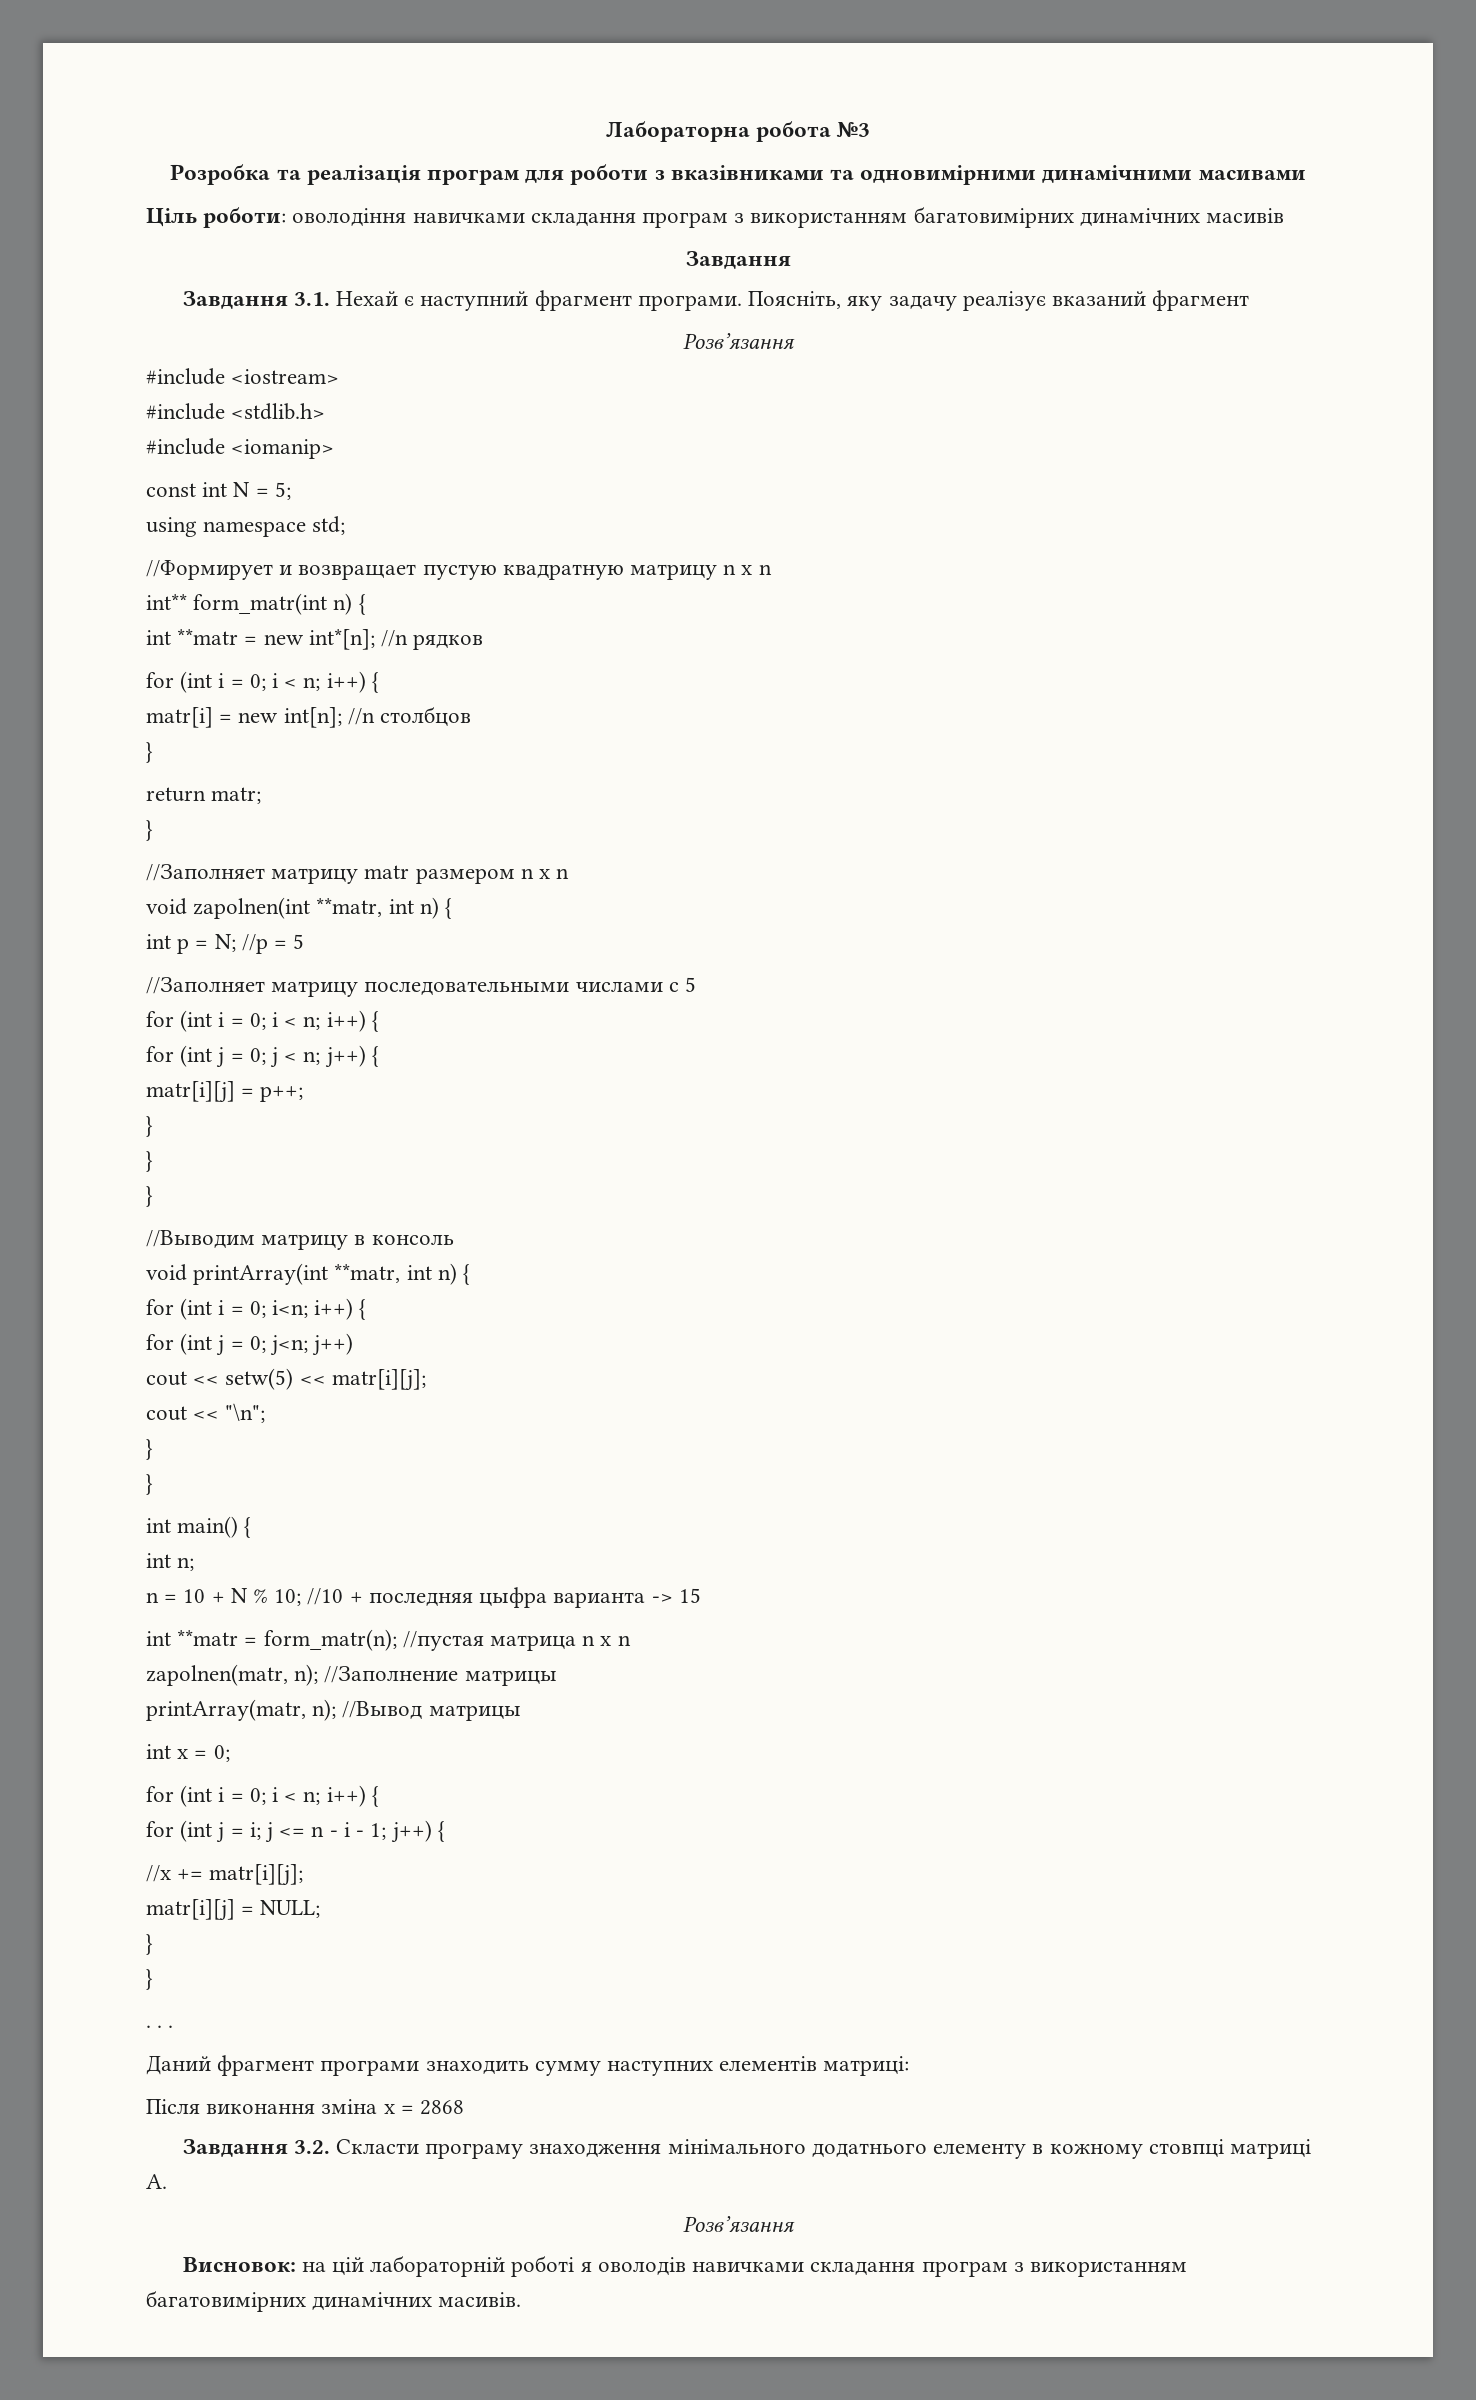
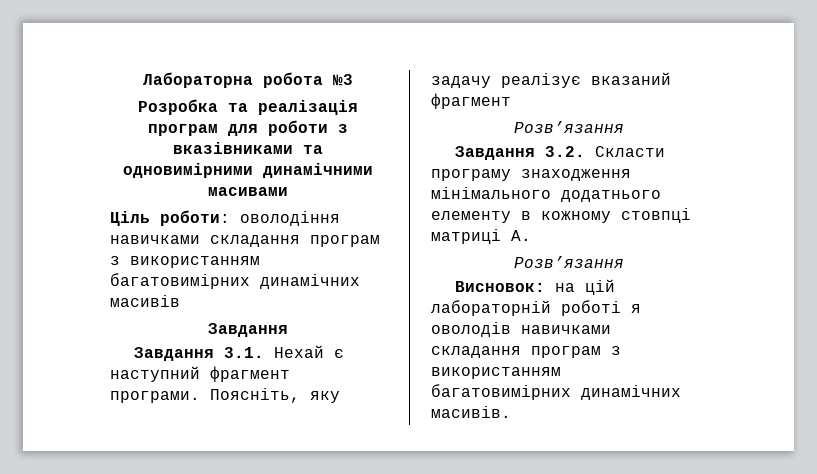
- #include <iostream>
- #include <stdlib.h>
- #include <iomanip>
- const int N = 5;
- using namespace std;
- //Формирует и возвращает пустую квадратную матрицу n x n
- int** form_matr(int n) {
- int **matr = new int*[n]; //n рядков
- for (int i = 0; i < n; i++) {
- matr[i] = new int[n]; //n столбцов
- }
- return matr;
- }
- //Заполняет матрицу matr размером n x n
- void zapolnen(int **matr, int n) {
- int p = N; //p = 5
- //Заполняет матрицу последовательными числами с 5
- for (int i = 0; i < n; i++) {
- for (int j = 0; j < n; j++) {
- matr[i][j] = p++;
- }
- }
- }
- //Выводим матрицу в консоль
- void printArray(int **matr, int n) {
- for (int i = 0; i<n; i++) {
- for (int j = 0; j<n; j++)
- cout << setw(5) << matr[i][j];
- cout << "\n";
- }
- }
- int main() {
- int n;
- n = 10 + N % 10; //10 + последняя цыфра варианта -> 15
- int **matr = form_matr(n); //пустая матрица n x n
- zapolnen(matr, n); //Заполнение матрицы
- printArray(matr, n); //Вывод матрицы
- int x = 0;
- for (int i = 0; i < n; i++) {
- for (int j = i; j <= n - i - 1; j++) {
- //x += matr[i][j];
- matr[i][j] = NULL;
- }
- }
- . . .
- Даний фрагмент програми знаходить сумму наступних елементів матриці:
- Після виконання зміна x = 2868

